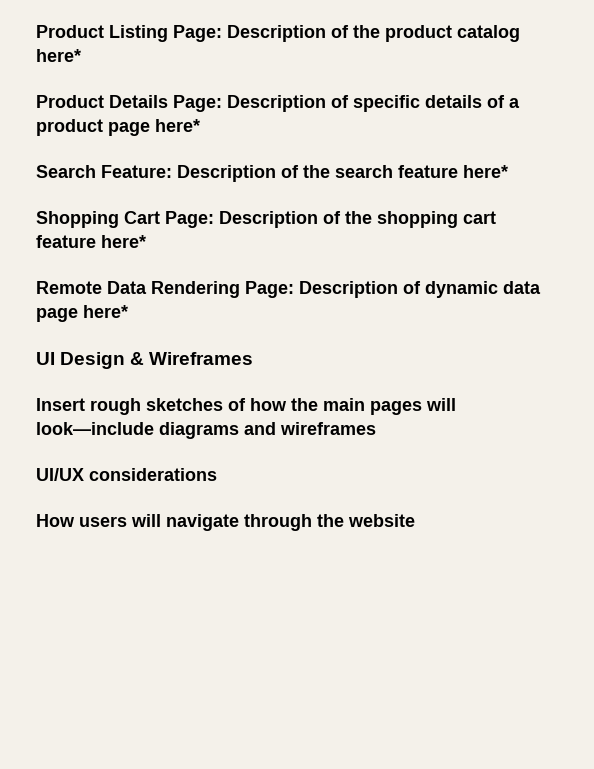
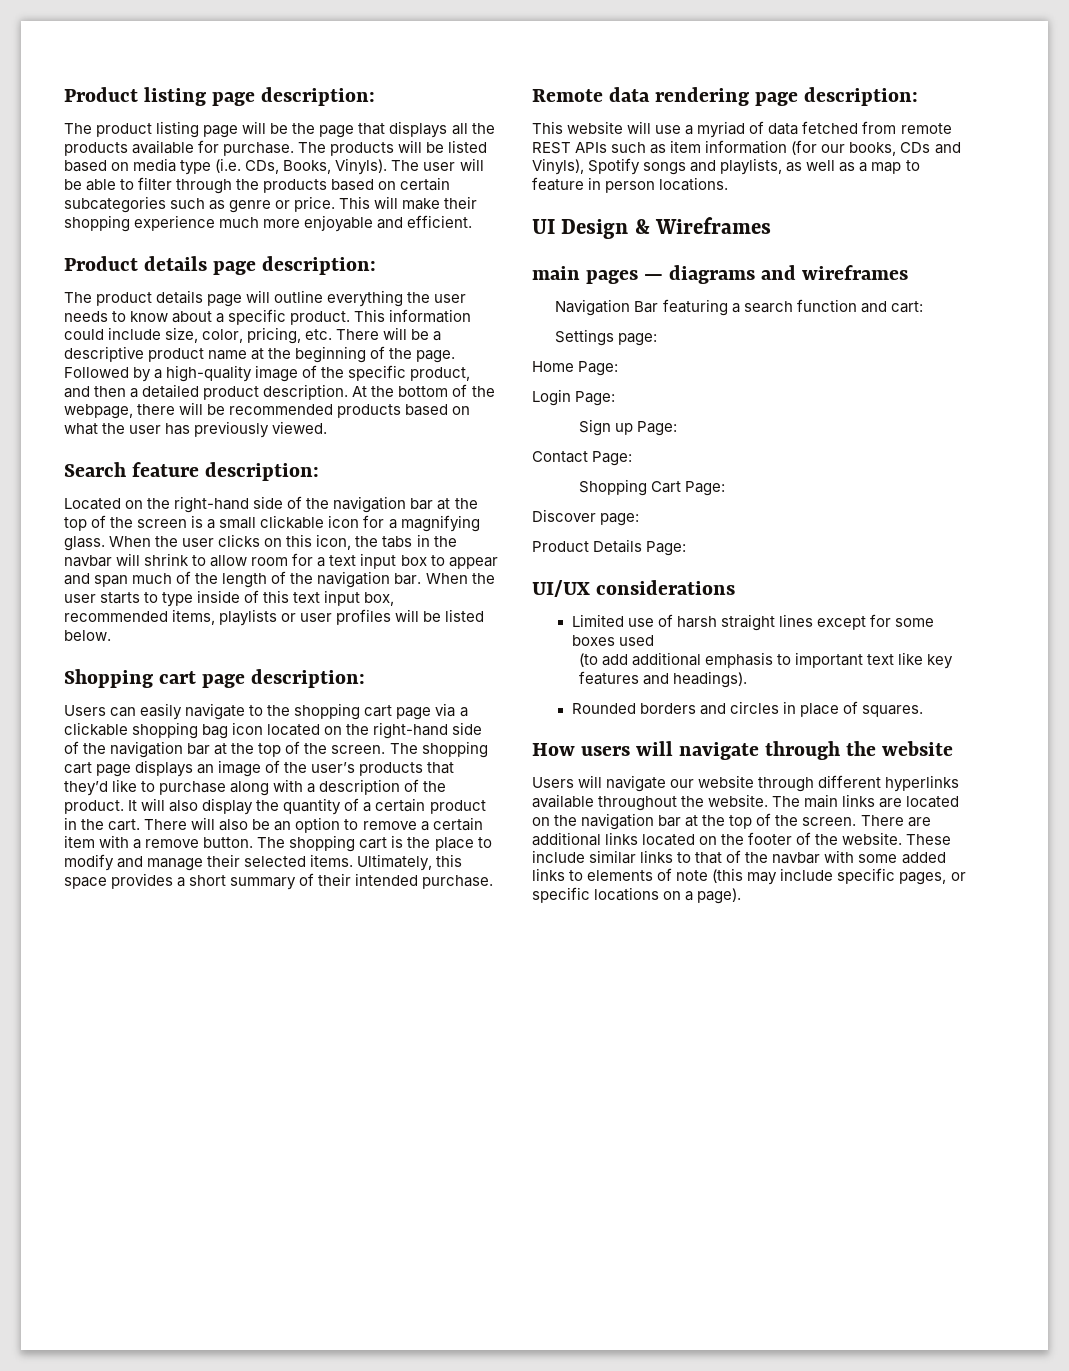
- Product Listing Page: Description of the product catalog here*
- Product Details Page: Description of specific details of a product page here*
- Search Feature: Description of the search feature here*
- Shopping Cart Page: Description of the shopping cart feature here*
- Remote Data Rendering Page: Description of dynamic data page here*
+ Product listing page description:
+ The product listing page will be the page that displays all the products available for purchase. The products will be listed based on media type (i.e. CDs, Books, Vinyls). The user will be able to filter through the products based on certain subcategories such as genre or price. This will make their shopping experience much more enjoyable and efficient.
+ Product details page description:
+ The product details page will outline everything the user needs to know about a specific product. This information could include size, color, pricing, etc. There will be a descriptive product name at the beginning of the page. Followed by a high-quality image of the specific product, and then a detailed product description. At the bottom of the webpage, there will be recommended products based on what the user has previously viewed.
+ Search feature description:
+ Located on the right-hand side of the navigation bar at the top of the screen is a small clickable icon for a magnifying glass. When the user clicks on this icon, the tabs in the navbar will shrink to allow room for a text input box to appear and span much of the length of the navigation bar. When the user starts to type inside of this text input box, recommended items, playlists or user profiles will be listed below.
+ Shopping cart page description:
+ Users can easily navigate to the shopping cart page via a clickable shopping bag icon located on the right-hand side of the navigation bar at the top of the screen. The shopping cart page displays an image of the user’s products that they’d like to purchase along with a description of the product. It will also display the quantity of a certain product in the cart. There will also be an option to remove a certain item with a remove button. The shopping cart is the place to modify and manage their selected items. Ultimately, this space provides a short summary of their intended purchase.
+ Remote data rendering page description:
+ This website will use a myriad of data fetched from remote REST APIs such as item information (for our books, CDs and Vinyls), Spotify songs and playlists, as well as a map to feature in person locations.
  UI Design & Wireframes
- Insert rough sketches of how the main pages will look—include diagrams and wireframes
+ main pages — diagrams and wireframes
+ Navigation Bar featuring a search function and cart:
+ Settings page:
+ Home Page:
+ Login Page:
+ Sign up Page:
+ Contact Page:
+ Shopping Cart Page:
+ Discover page:
+ Product Details Page:
  UI/UX considerations
+ Limited use of harsh straight lines except for some boxes used
+ (to add additional emphasis to important text like key features and headings).
+ Rounded borders and circles in place of squares.
+ Users will navigate our website through different hyperlinks available throughout the website. The main links are located on the navigation bar at the top of the screen. There are additional links located on the footer of the website. These include similar links to that of the navbar with some added links to elements of note (this may include specific pages, or specific locations on a page).

